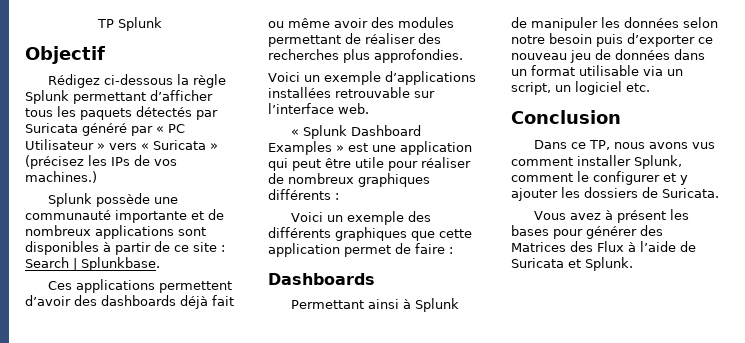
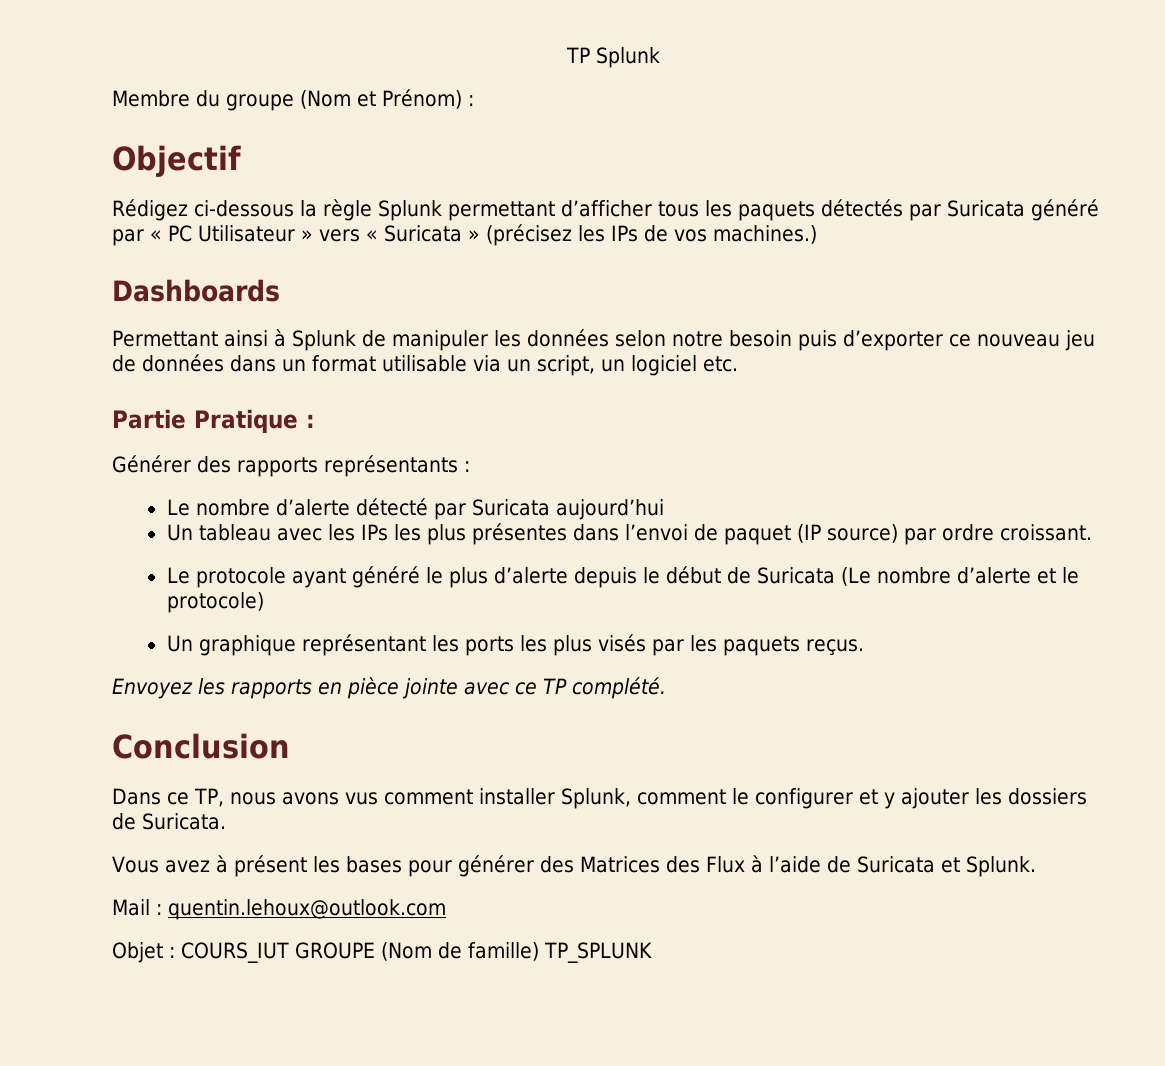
+ Membre du groupe (Nom et Prénom) :
- Splunk possède une communauté importante et de nombreux applications sont disponibles à partir de ce site : Search | Splunkbase.
- Ces applications permettent d’avoir des dashboards déjà fait ou même avoir des modules permettant de réaliser des recherches plus approfondies.
- Voici un exemple d’applications installées retrouvable sur l’interface web.
- « Splunk Dashboard Examples » est une application qui peut être utile pour réaliser de nombreux graphiques différents :
- Voici un exemple des différents graphiques que cette application permet de faire :
+ Partie Pratique :
+ Générer des rapports représentants :
+ Le nombre d’alerte détecté par Suricata aujourd’hui
+ Un tableau avec les IPs les plus présentes dans l’envoi de paquet (IP source) par ordre croissant.
+ Le protocole ayant généré le plus d’alerte depuis le début de Suricata (Le nombre d’alerte et le protocole)
+ Un graphique représentant les ports les plus visés par les paquets reçus.
+ Envoyez les rapports en pièce jointe avec ce TP complété.
+ Mail : quentin.lehoux@outlook.com
+ Objet : COURS_IUT GROUPE (Nom de famille) TP_SPLUNK

